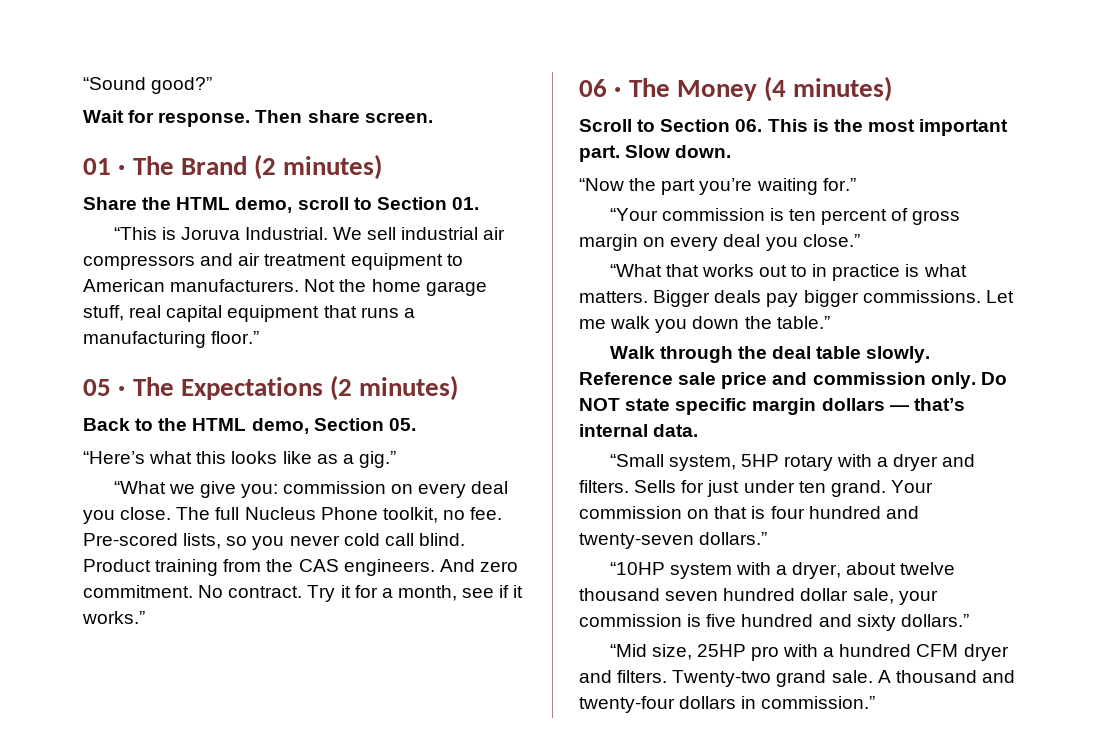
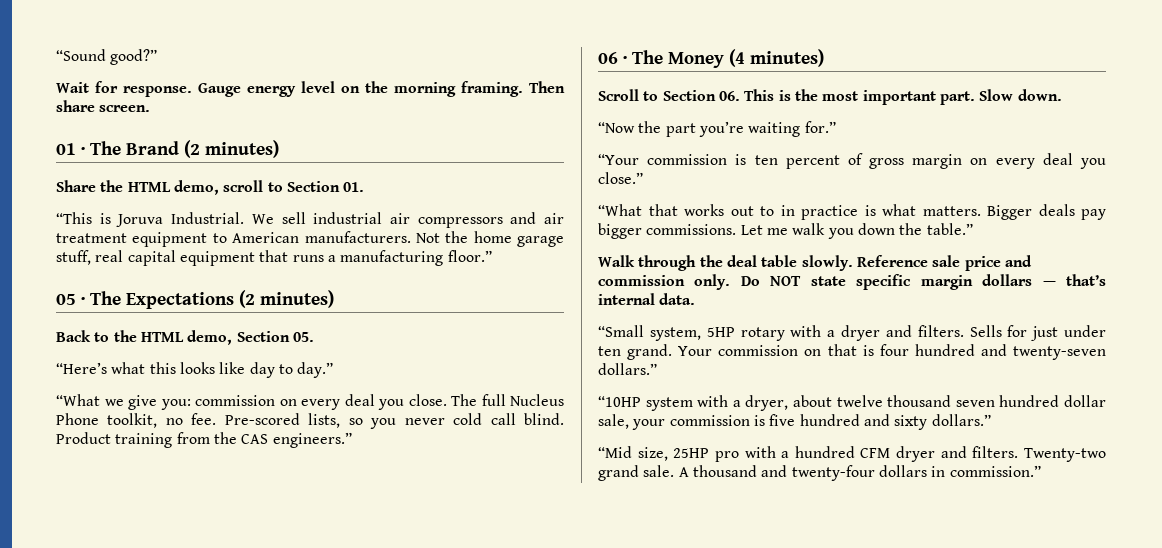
+ Gauge energy level on the morning framing.
- “Here’s what this looks like as a gig.”
+ “Here’s what this looks like day to day.”
- Product training from the CAS engineers. And zero commitment. No contract. Try it for a month, see if it works.”
+ Product training from the CAS engineers.”

